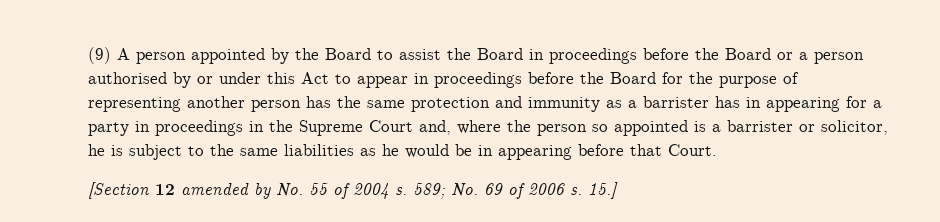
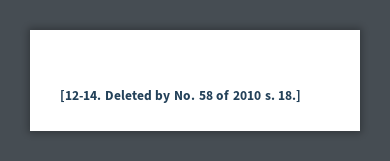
- (9) A person appointed by the Board to assist the Board in proceedings before the Board or a person authorised by or under this Act to appear in proceedings before the Board for the purpose of representing another person has the same protection and immunity as a barrister has in appearing for a party in proceedings in the Supreme Court and, where the person so appointed is a barrister or solicitor, he is subject to the same liabilities as he would be in appearing before that Court.
- [Section 12 amended by No. 55 of 2004 s. 589; No. 69 of 2006 s. 15.]
+ [12-14. Deleted by No. 58 of 2010 s. 18.]

